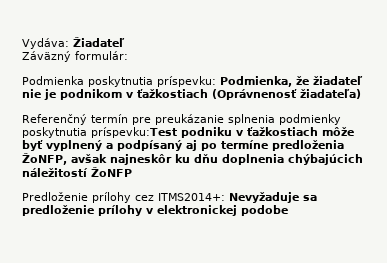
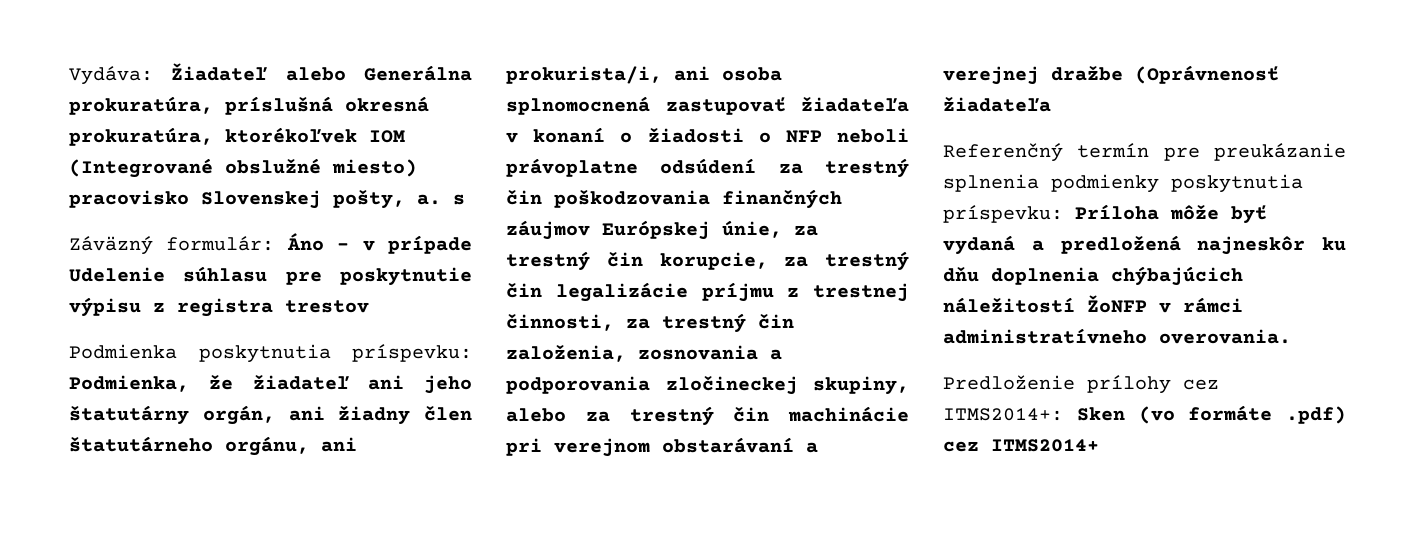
- Vydáva: Žiadateľ
- Záväzný formulár:
+ Vydáva: Žiadateľ alebo Generálna prokuratúra, príslušná okresná prokuratúra, ktorékoľvek IOM (Integrované obslužné miesto) pracovisko Slovenskej pošty, a. s
+ Záväzný formulár: Áno – v prípade Udelenie súhlasu pre poskytnutie výpisu z registra trestov
- Podmienka poskytnutia príspevku: Podmienka, že žiadateľ nie je podnikom v ťažkostiach (Oprávnenosť žiadateľa)
+ Podmienka poskytnutia príspevku: Podmienka, že žiadateľ ani jeho štatutárny orgán, ani žiadny člen štatutárneho orgánu, ani prokurista/i, ani osoba splnomocnená zastupovať žiadateľa v konaní o žiadosti o NFP neboli právoplatne odsúdení za trestný čin poškodzovania finančných záujmov Európskej únie, za trestný čin korupcie, za trestný čin legalizácie príjmu z trestnej činnosti, za trestný čin založenia, zosnovania a podporovania zločineckej skupiny, alebo za trestný čin machinácie pri verejnom obstarávaní a verejnej dražbe (Oprávnenosť žiadateľa
- Referenčný termín pre preukázanie splnenia podmienky poskytnutia príspevku:Test podniku v ťažkostiach môže byť vyplnený a podpísaný aj po termíne predloženia ŽoNFP, avšak najneskôr ku dňu doplnenia chýbajúcich náležitostí ŽoNFP
+ Referenčný termín pre preukázanie splnenia podmienky poskytnutia príspevku: Príloha môže byť vydaná a predložená najneskôr ku dňu doplnenia chýbajúcich náležitostí ŽoNFP v rámci administratívneho overovania.
- Predloženie prílohy cez ITMS2014+: Nevyžaduje sa predloženie prílohy v elektronickej podobe
+ Predloženie prílohy cez ITMS2014+: Sken (vo formáte .pdf) cez ITMS2014+

